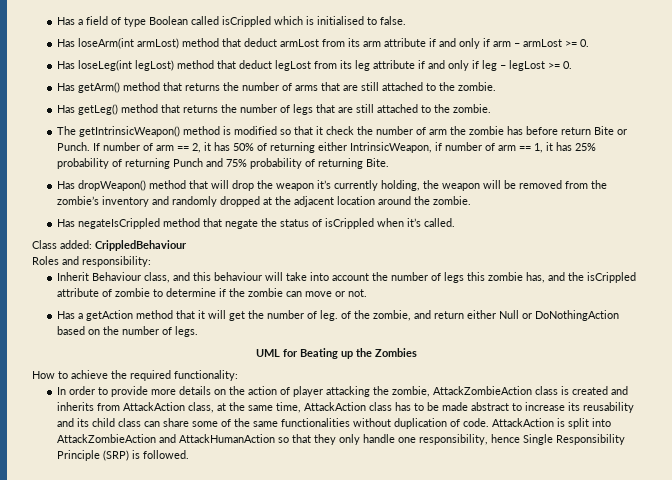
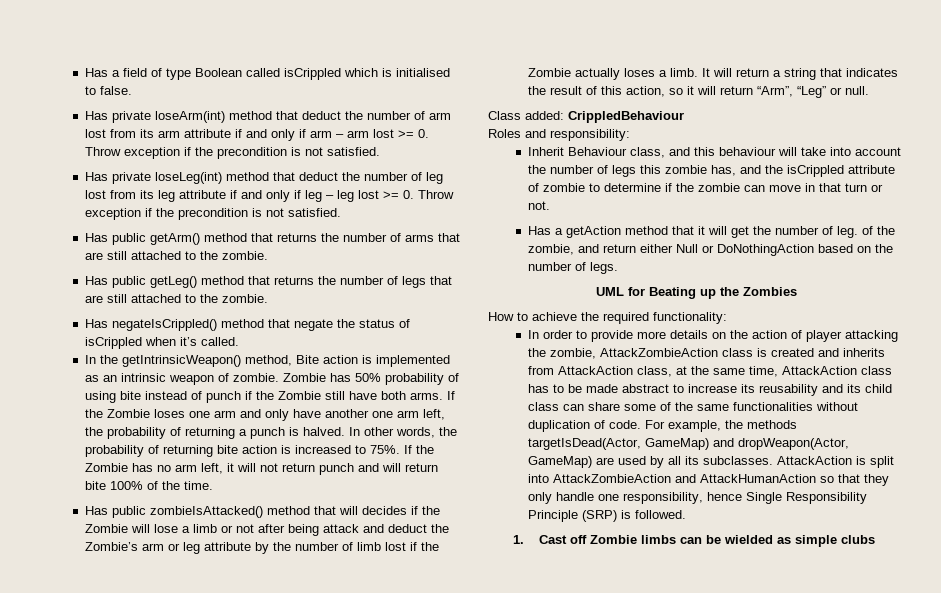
- Has loseArm(int armLost) method that deduct armLost from its arm attribute if and only if arm – armLost >= 0.
- Has loseLeg(int legLost) method that deduct legLost from its leg attribute if and only if leg – legLost >= 0.
- Has getArm() method that returns the number of arms that are still attached to the zombie.
+ Has private loseArm(int) method that deduct the number of arm lost from its arm attribute if and only if arm – arm lost >= 0. Throw exception if the precondition is not satisfied.
+ Has private loseLeg(int) method that deduct the number of leg lost from its leg attribute if and only if leg – leg lost >= 0. Throw exception if the precondition is not satisfied.
+ Has public getArm() method that returns the number of arms that are still attached to the zombie.
- Has getLeg() method that returns the number of legs that are still attached to the zombie.
+ Has public getLeg() method that returns the number of legs that are still attached to the zombie.
- The getIntrinsicWeapon() method is modified so that it check the number of arm the zombie has before return Bite or Punch. If number of arm == 2, it has 50% of returning either IntrinsicWeapon, if number of arm == 1, it has 25% probability of returning Punch and 75% probability of returning Bite.
- Has dropWeapon() method that will drop the weapon it’s currently holding, the weapon will be removed from the zombie’s inventory and randomly dropped at the adjacent location around the zombie.
- Has negateIsCrippled method that negate the status of isCrippled when it’s called.
+ Has negateIsCrippled() method that negate the status of isCrippled when it’s called.
+ In the getIntrinsicWeapon() method, Bite action is implemented as an intrinsic weapon of zombie. Zombie has 50% probability of using bite instead of punch if the Zombie still have both arms. If the Zombie loses one arm and only have another one arm left, the probability of returning a punch is halved. In other words, the probability of returning bite action is increased to 75%. If the Zombie has no arm left, it will not return punch and will return bite 100% of the time.
+ Has public zombieIsAttacked() method that will decides if the Zombie will lose a limb or not after being attack and deduct the Zombie’s arm or leg attribute by the number of limb lost if the Zombie actually loses a limb. It will return a string that indicates the result of this action, so it will return “Arm”, “Leg” or null.
- Inherit Behaviour class, and this behaviour will take into account the number of legs this zombie has, and the isCrippled attribute of zombie to determine if the zombie can move or not.
+ Inherit Behaviour class, and this behaviour will take into account the number of legs this zombie has, and the isCrippled attribute of zombie to determine if the zombie can move in that turn or not.
+ For example, the methods targetIsDead(Actor, GameMap) and dropWeapon(Actor, GameMap) are used by all its subclasses.
+ 1. Cast off Zombie limbs can be wielded as simple clubs

